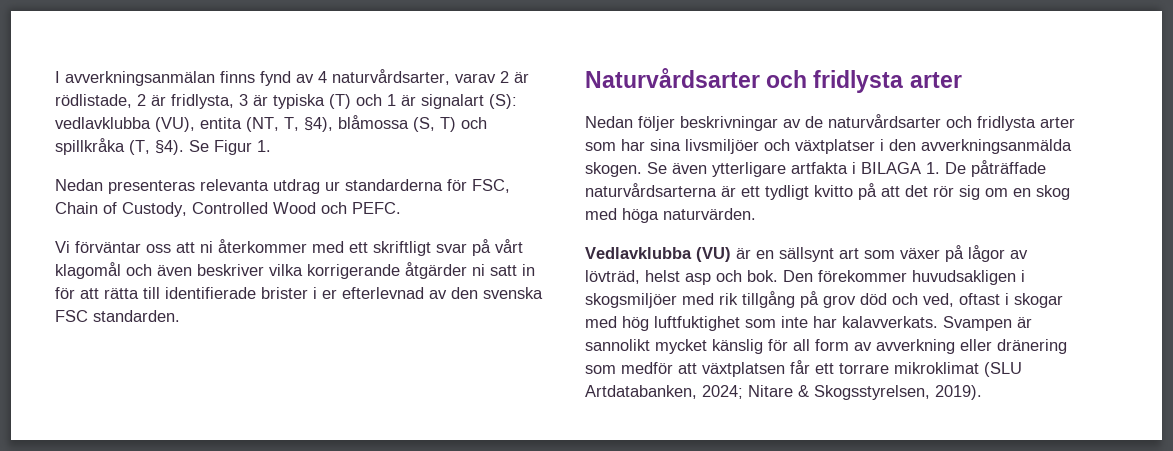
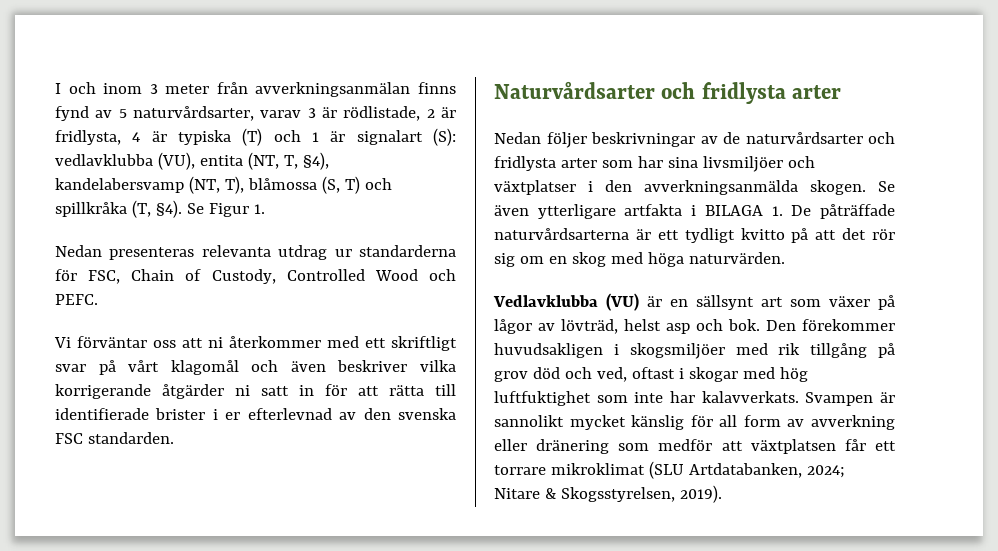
- I avverkningsanmälan finns fynd av 4 naturvårdsarter, varav 2 är rödlistade, 2 är fridlysta, 3 är typiska (T) och 1 är signalart (S): vedlavklubba (VU), entita (NT, T, §4), blåmossa (S, T) och spillkråka (T, §4).
+ I och inom 3 meter från avverkningsanmälan finns fynd av 5 naturvårdsarter, varav 3 är rödlistade, 2 är fridlysta, 4 är typiska (T) och 1 är signalart (S): vedlavklubba (VU), entita (NT, T, §4), kandelabersvamp (NT, T), blåmossa (S, T) och spillkråka (T, §4).

